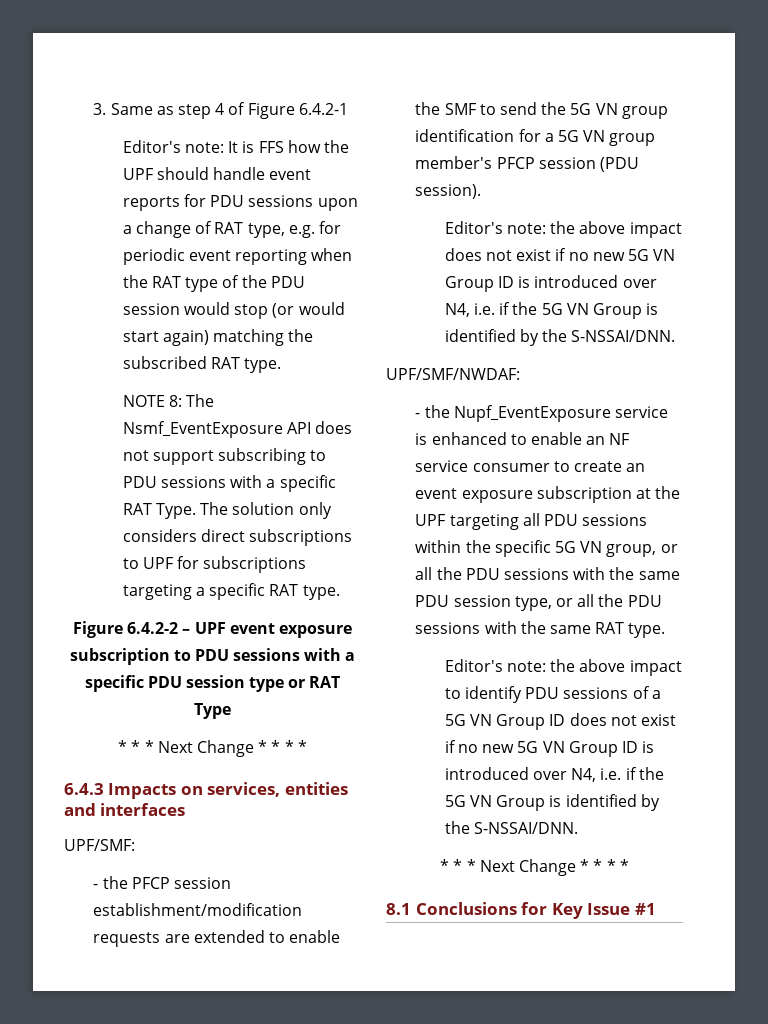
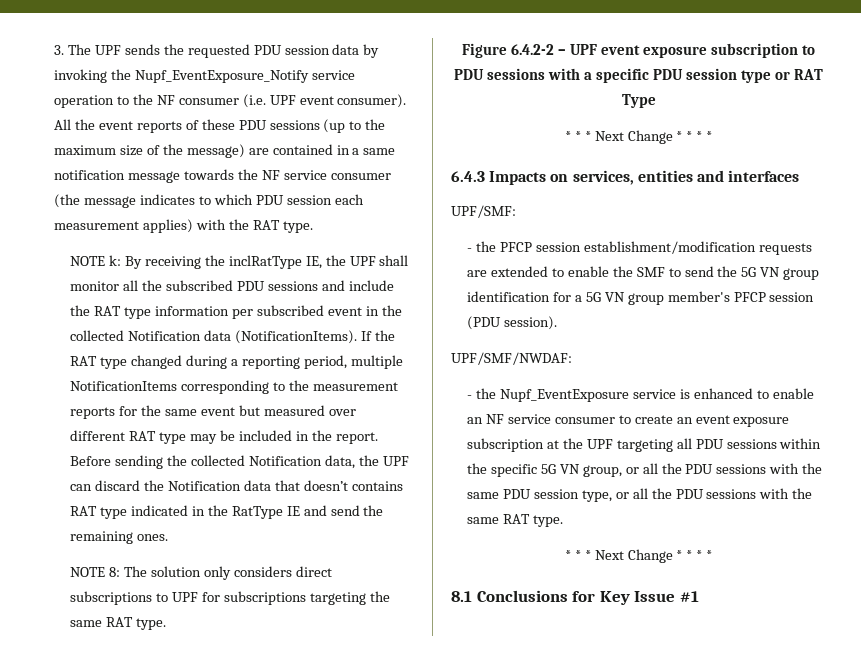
- 3. Same as step 4 of Figure 6.4.2-1
- Editor's note: It is FFS how the UPF should handle event reports for PDU sessions upon a change of RAT type, e.g. for periodic event reporting when the RAT type of the PDU session would stop (or would start again) matching the subscribed RAT type.
- NOTE 8: The Nsmf_EventExposure API does not support subscribing to PDU sessions with a specific RAT Type. The solution only considers direct subscriptions to UPF for subscriptions targeting a specific RAT type.
+ 3. The UPF sends the requested PDU session data by invoking the Nupf_EventExposure_Notify service operation to the NF consumer (i.e. UPF event consumer). All the event reports of these PDU sessions (up to the maximum size of the message) are contained in a same notification message towards the NF service consumer (the message indicates to which PDU session each measurement applies) with the RAT type.
+ NOTE k: By receiving the inclRatType IE, the UPF shall monitor all the subscribed PDU sessions and include the RAT type information per subscribed event in the collected Notification data (NotificationItems). If the RAT type changed during a reporting period, multiple NotificationItems corresponding to the measurement reports for the same event but measured over different RAT type may be included in the report. Before sending the collected Notification data, the UPF can discard the Notification data that doesn’t contains RAT type indicated in the RatType IE and send the remaining ones.
+ NOTE 8: The solution only considers direct subscriptions to UPF for subscriptions targeting the same RAT type.
- Editor's note: the above impact does not exist if no new 5G VN Group ID is introduced over N4, i.e. if the 5G VN Group is identified by the S-NSSAI/DNN.
- Editor's note: the above impact to identify PDU sessions of a 5G VN Group ID does not exist if no new 5G VN Group ID is introduced over N4, i.e. if the 5G VN Group is identified by the S-NSSAI/DNN.

